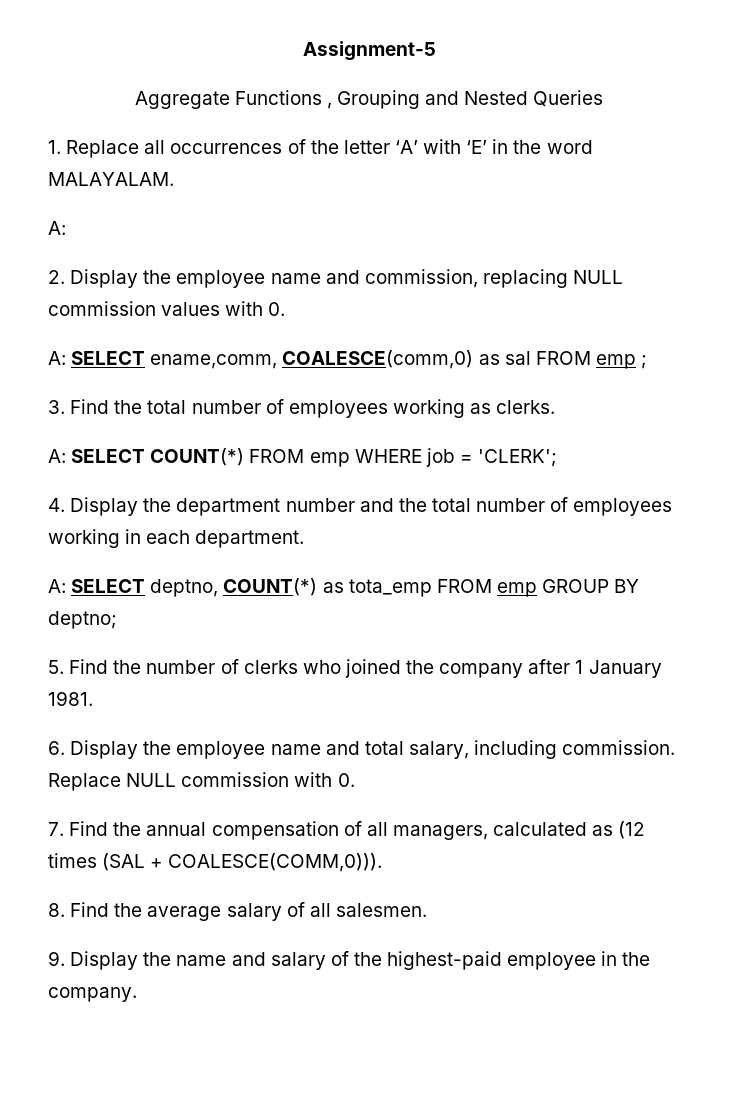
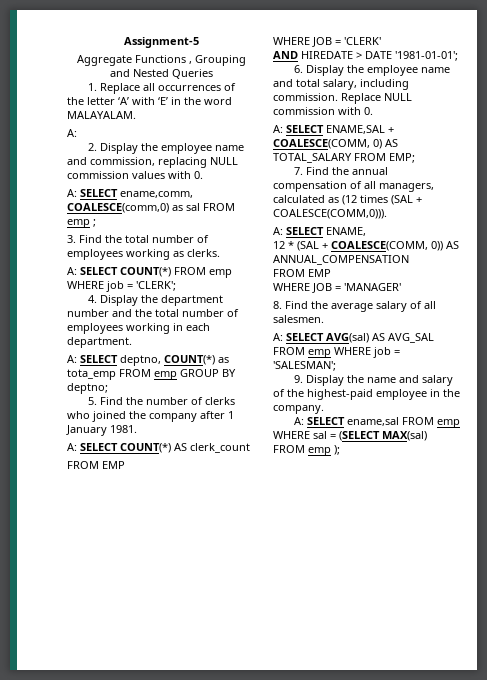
+ A: SELECT COUNT(*) AS clerk_count
+ FROM EMP
+ WHERE JOB = 'CLERK'
+ AND HIREDATE > DATE '1981-01-01';
+ A: SELECT ENAME,SAL + COALESCE(COMM, 0) AS TOTAL_SALARY FROM EMP;
+ A: SELECT ENAME,
+ 12 * (SAL + COALESCE(COMM, 0)) AS ANNUAL_COMPENSATION
+ FROM EMP
+ WHERE JOB = 'MANAGER'
+ A: SELECT AVG(sal) AS AVG_SAL FROM emp WHERE job = 'SALESMAN';
+ A: SELECT ename,sal FROM emp WHERE sal = (SELECT MAX(sal) FROM emp );

